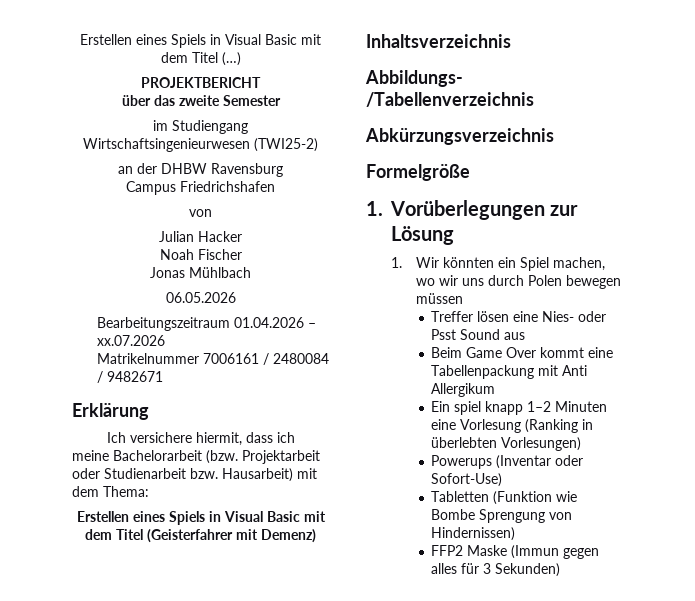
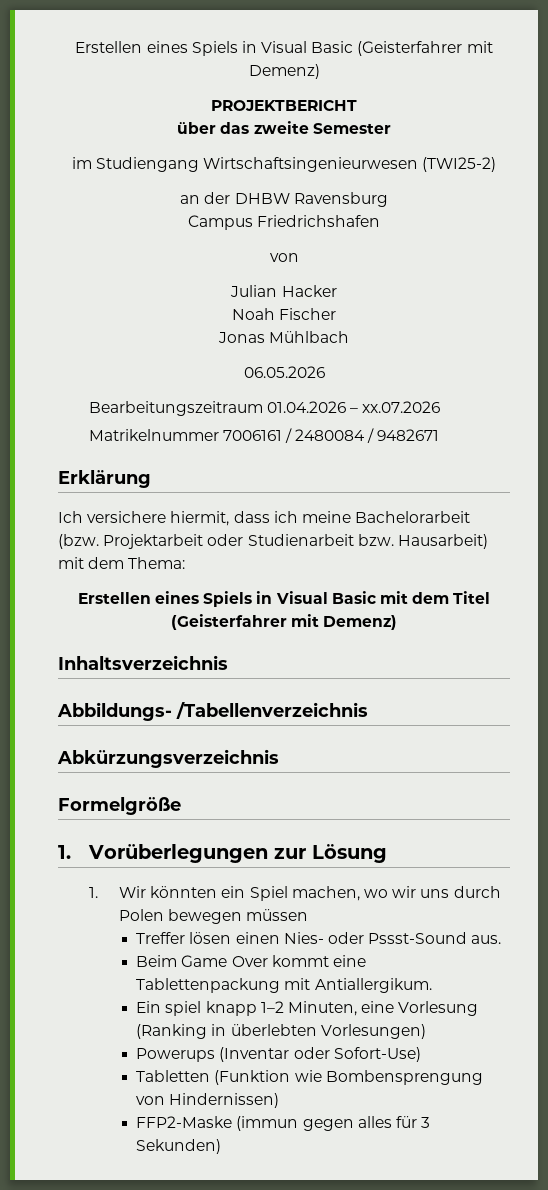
- Erstellen eines Spiels in Visual Basic mit dem Titel (…)
+ Erstellen eines Spiels in Visual Basic (Geisterfahrer mit Demenz)
- Treffer lösen eine Nies- oder Psst Sound aus
+ Treffer lösen einen Nies- oder Pssst-Sound aus.
- Beim Game Over kommt eine Tabellenpackung mit Anti Allergikum
+ Beim Game Over kommt eine Tablettenpackung mit Antiallergikum.
- Ein spiel knapp 1–2 Minuten eine Vorlesung (Ranking in überlebten Vorlesungen)
+ Ein spiel knapp 1–2 Minuten, eine Vorlesung (Ranking in überlebten Vorlesungen)
- Tabletten (Funktion wie Bombe Sprengung von Hindernissen)
+ Tabletten (Funktion wie Bombensprengung von Hindernissen)
- FFP2 Maske (Immun gegen alles für 3 Sekunden)
+ FFP2-Maske (immun gegen alles für 3 Sekunden)

